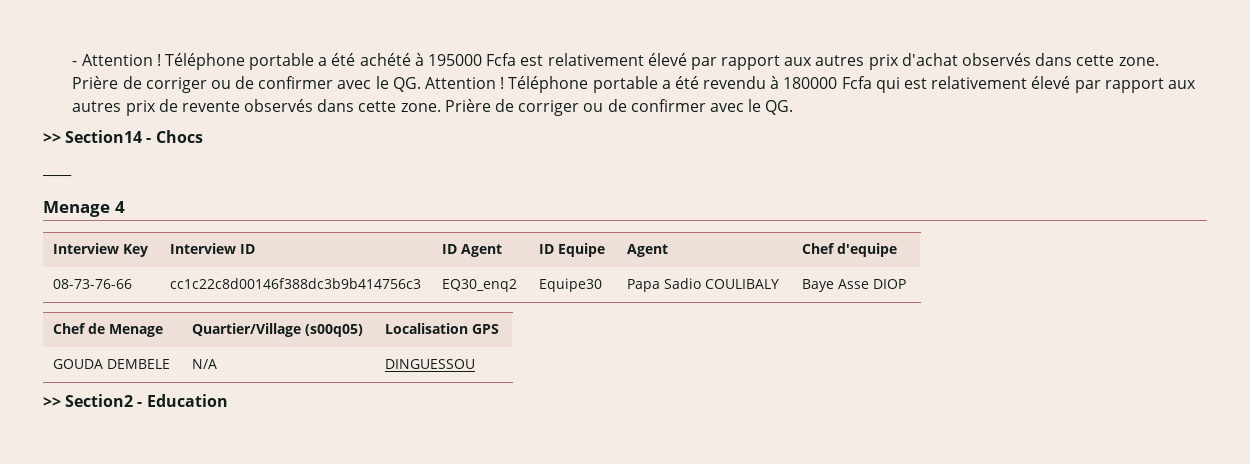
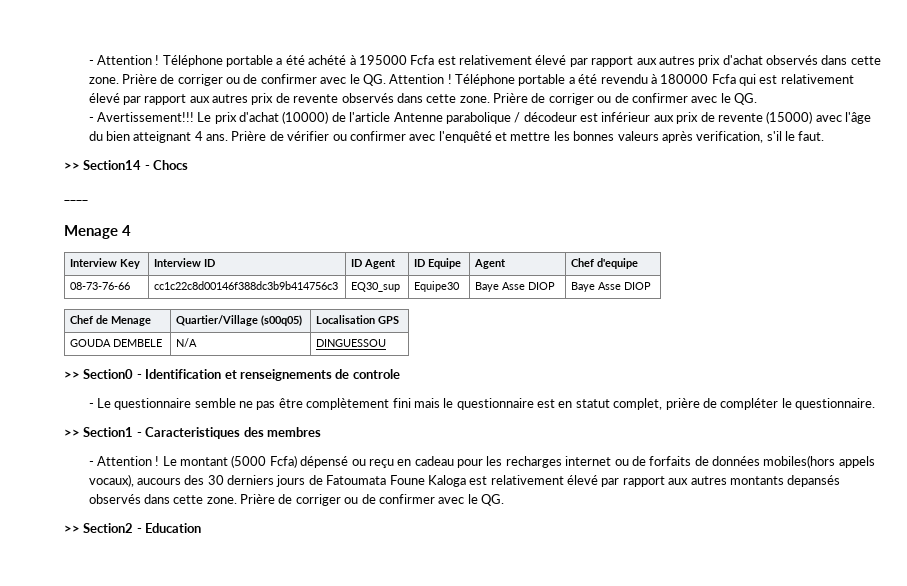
+ - Avertissement!!! Le prix d'achat (10000) de l'article Antenne parabolique / décodeur est inférieur aux prix de revente (15000) avec l'âge du bien atteignant 4 ans. Prière de vérifier ou confirmer avec l'enquêté et mettre les bonnes valeurs après verification, s'il le faut.
- 08-73-76-66 | cc1c22c8d00146f388dc3b9b414756c3 | EQ30_enq2 | Equipe30 | Papa Sadio COULIBALY | Baye Asse DIOP
+ 08-73-76-66 | cc1c22c8d00146f388dc3b9b414756c3 | EQ30_sup | Equipe30 | Baye Asse DIOP | Baye Asse DIOP
+ >> Section0 - Identification et renseignements de controle
+ - Le questionnaire semble ne pas être complètement fini mais le questionnaire est en statut complet, prière de compléter le questionnaire.
+ >> Section1 - Caracteristiques des membres
+ - Attention ! Le montant (5000 Fcfa) dépensé ou reçu en cadeau pour les recharges internet ou de forfaits de données mobiles(hors appels vocaux), aucours des 30 derniers jours de Fatoumata Foune Kaloga est relativement élevé par rapport aux autres montants depansés observés dans cette zone. Prière de corriger ou de confirmer avec le QG.

